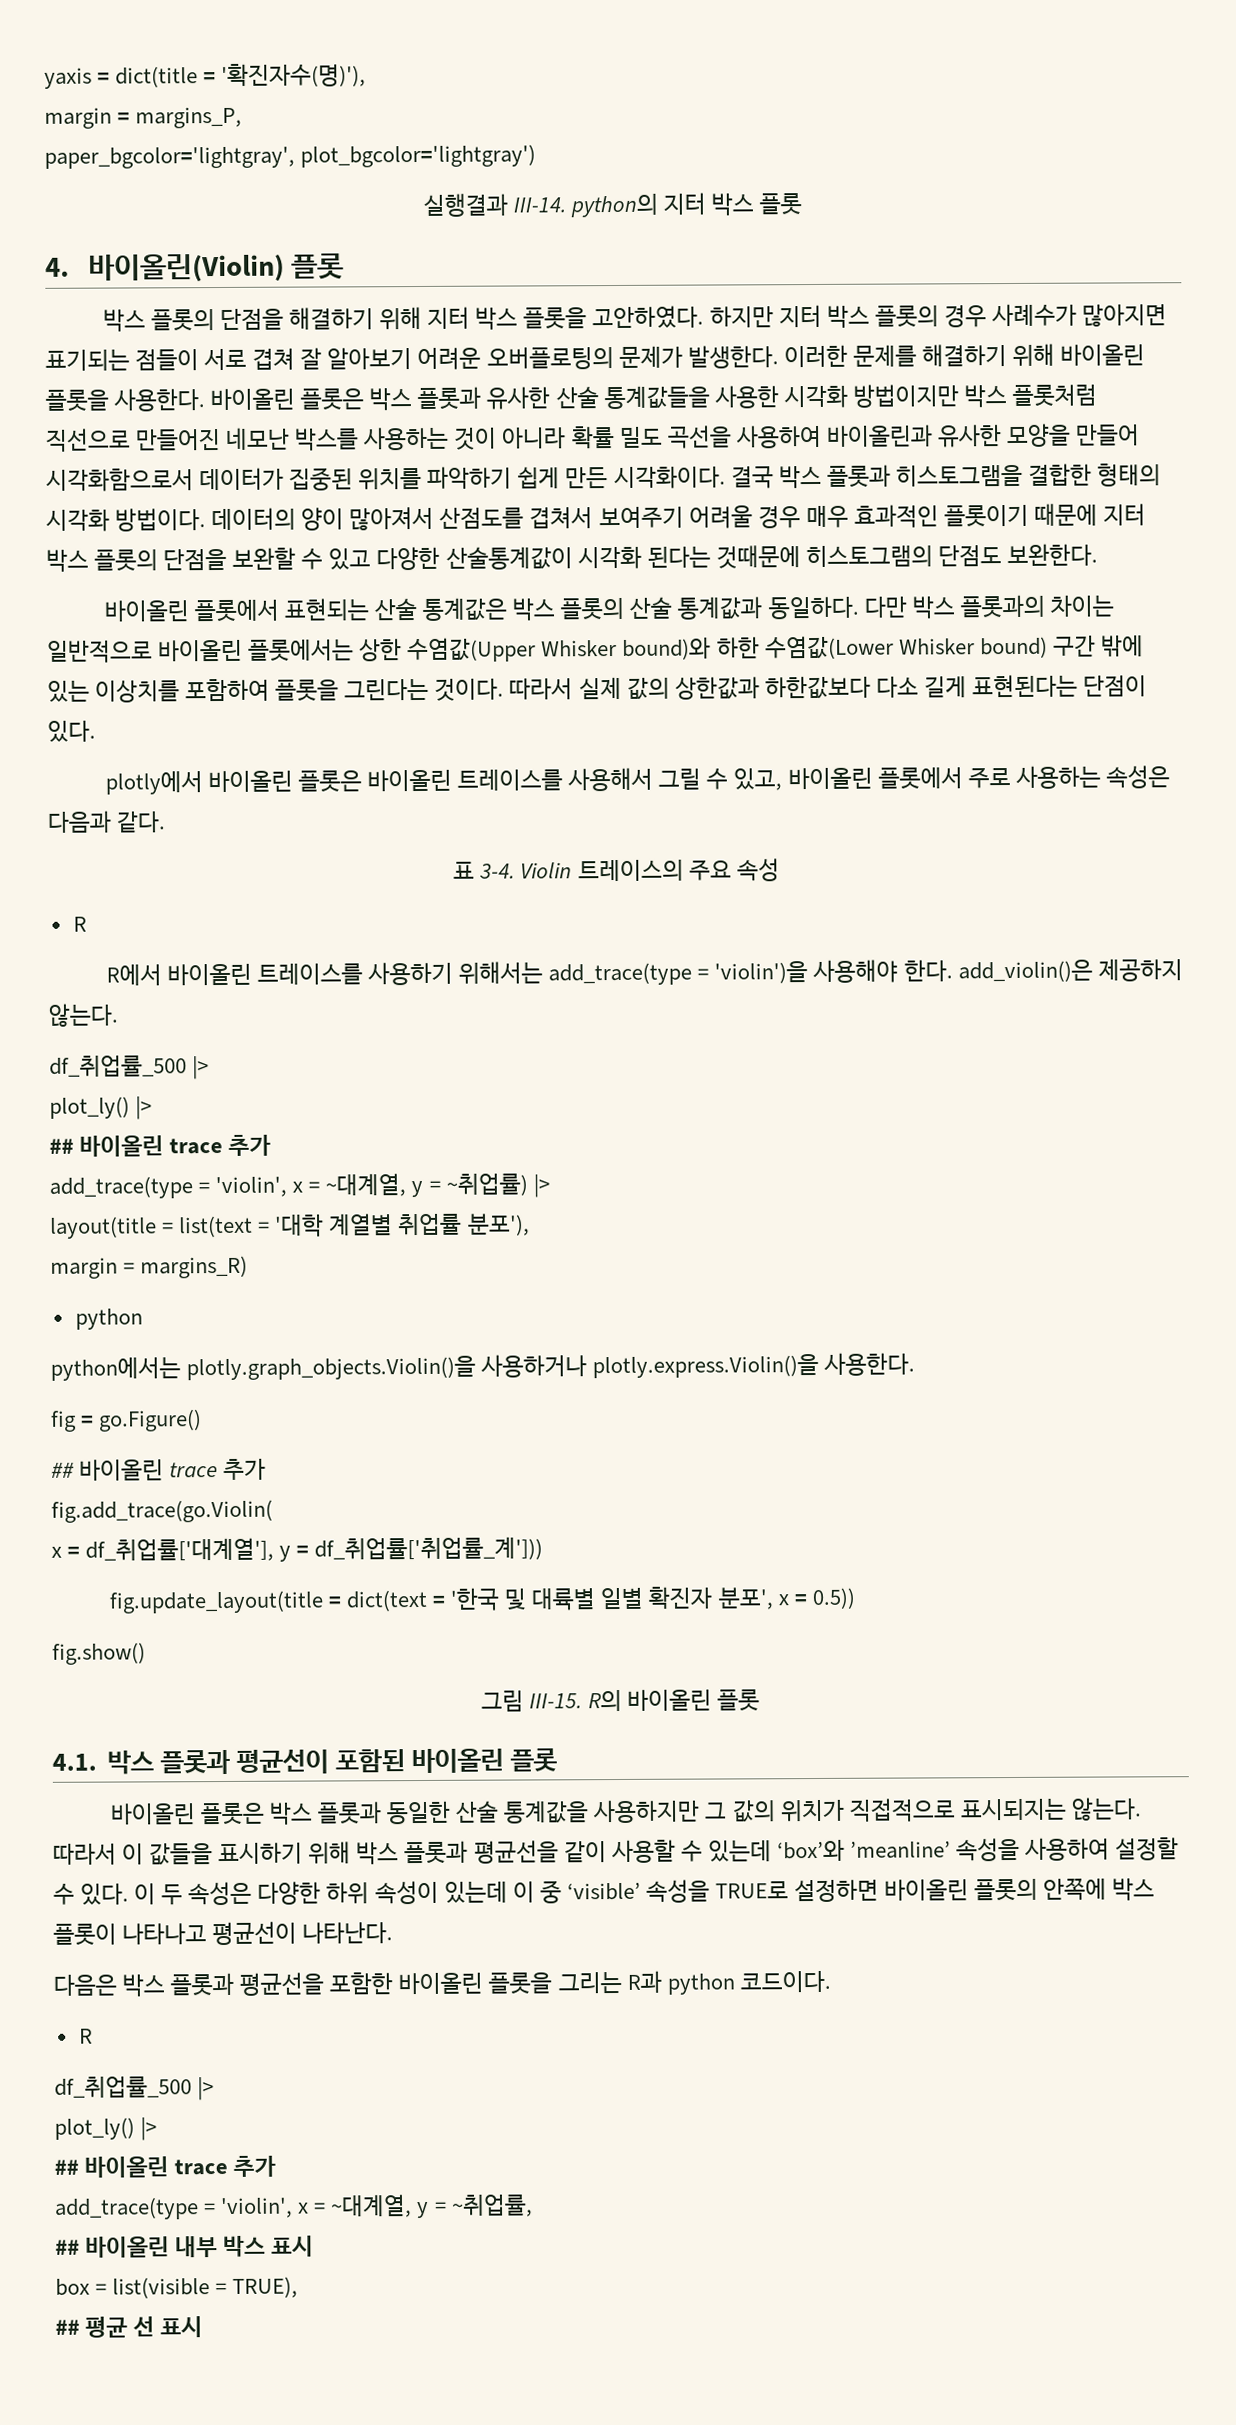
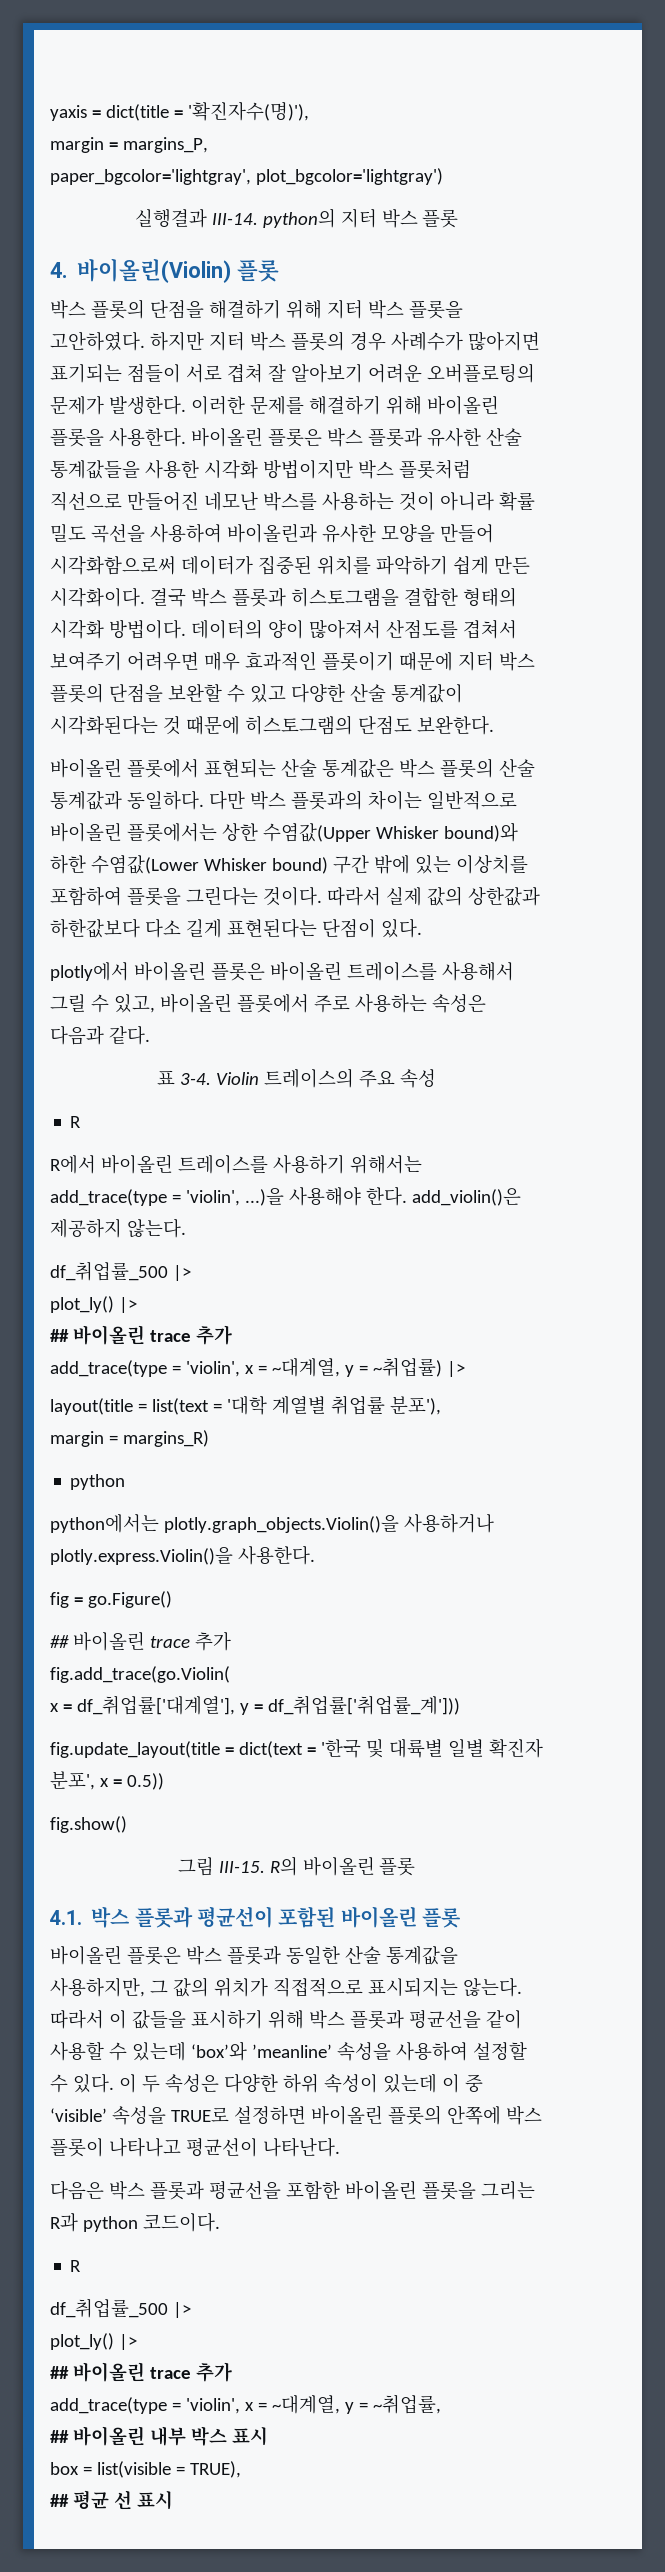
- 바이올린 플롯은 박스 플롯과 유사한 산술 통계값들을 사용한 시각화 방법이지만 박스 플롯처럼 직선으로 만들어진 네모난 박스를 사용하는 것이 아니라 확률 밀도 곡선을 사용하여 바이올린과 유사한 모양을 만들어 시각화함으로서 데이터가 집중된 위치를 파악하기 쉽게 만든 시각화이다.
+ 바이올린 플롯은 박스 플롯과 유사한 산술 통계값들을 사용한 시각화 방법이지만 박스 플롯처럼 직선으로 만들어진 네모난 박스를 사용하는 것이 아니라 확률 밀도 곡선을 사용하여 바이올린과 유사한 모양을 만들어 시각화함으로써 데이터가 집중된 위치를 파악하기 쉽게 만든 시각화이다.
- 데이터의 양이 많아져서 산점도를 겹쳐서 보여주기 어려울 경우 매우 효과적인 플롯이기 때문에 지터 박스 플롯의 단점을 보완할 수 있고 다양한 산술통계값이 시각화 된다는 것때문에 히스토그램의 단점도 보완한다.
+ 데이터의 양이 많아져서 산점도를 겹쳐서 보여주기 어려우면 매우 효과적인 플롯이기 때문에 지터 박스 플롯의 단점을 보완할 수 있고 다양한 산술 통계값이 시각화된다는 것 때문에 히스토그램의 단점도 보완한다.
- R에서 바이올린 트레이스를 사용하기 위해서는 add_trace(type = 'violin')을 사용해야 한다. add_violin()은 제공하지 않는다.
+ R에서 바이올린 트레이스를 사용하기 위해서는 add_trace(type = 'violin', ...)을 사용해야 한다. add_violin()은 제공하지 않는다.
- 바이올린 플롯은 박스 플롯과 동일한 산술 통계값을 사용하지만 그 값의 위치가 직접적으로 표시되지는 않는다.
+ 바이올린 플롯은 박스 플롯과 동일한 산술 통계값을 사용하지만, 그 값의 위치가 직접적으로 표시되지는 않는다.

